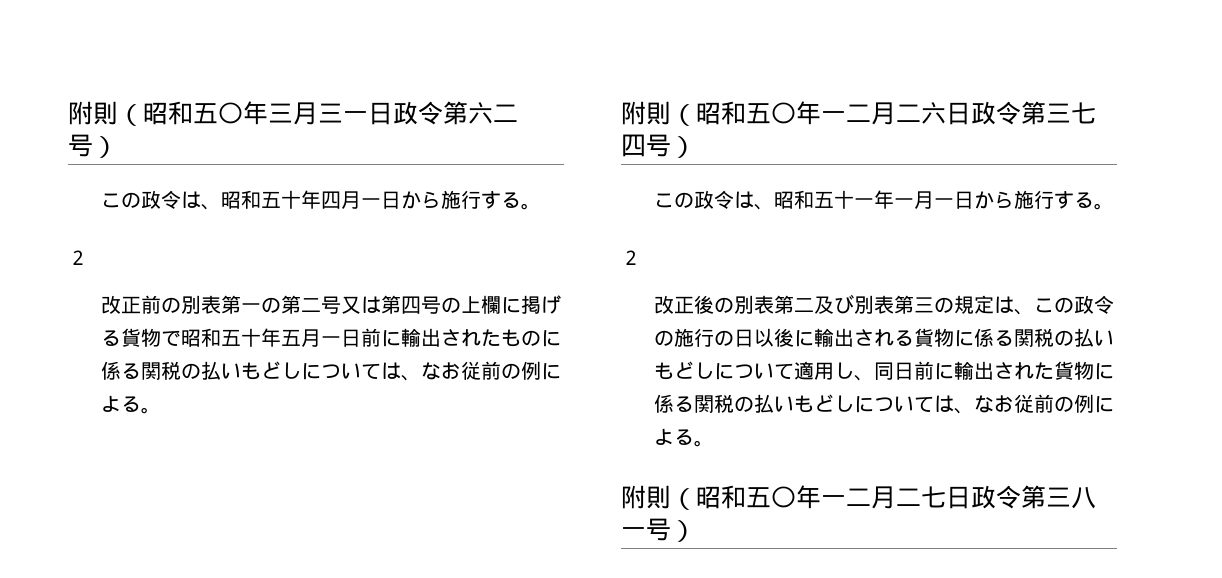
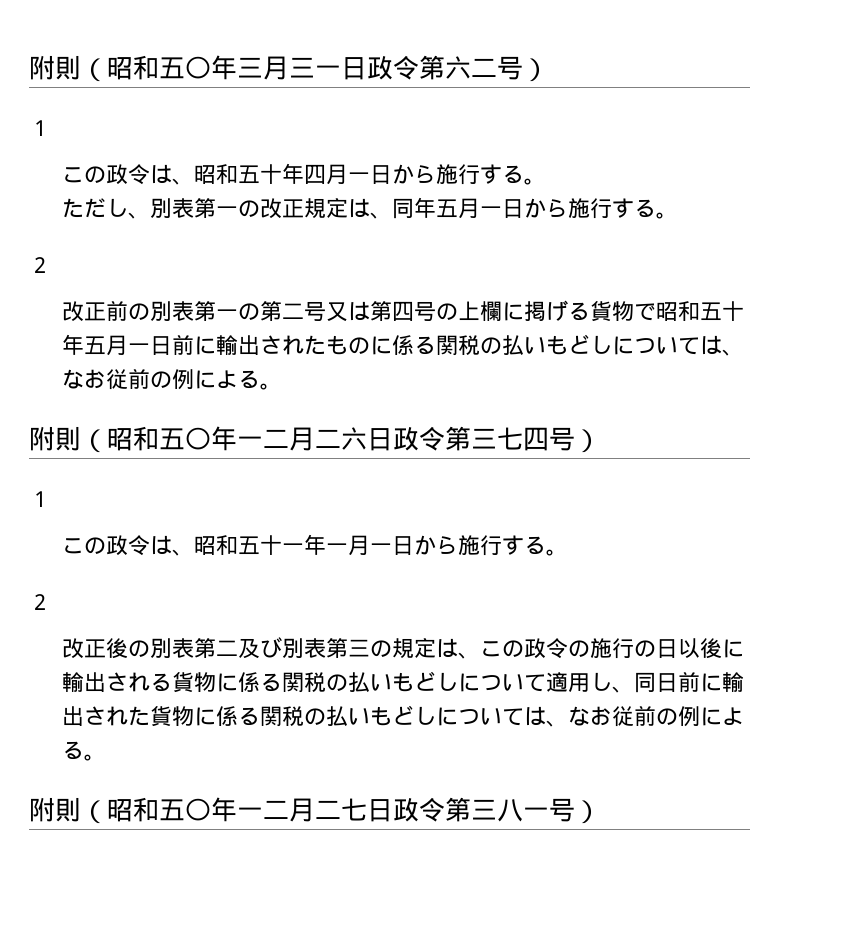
  附則（昭和五〇年三月三一日政令第六二号）
+ １
+ ただし、別表第一の改正規定は、同年五月一日から施行する。
  附則（昭和五〇年一二月二六日政令第三七四号）
+ １

